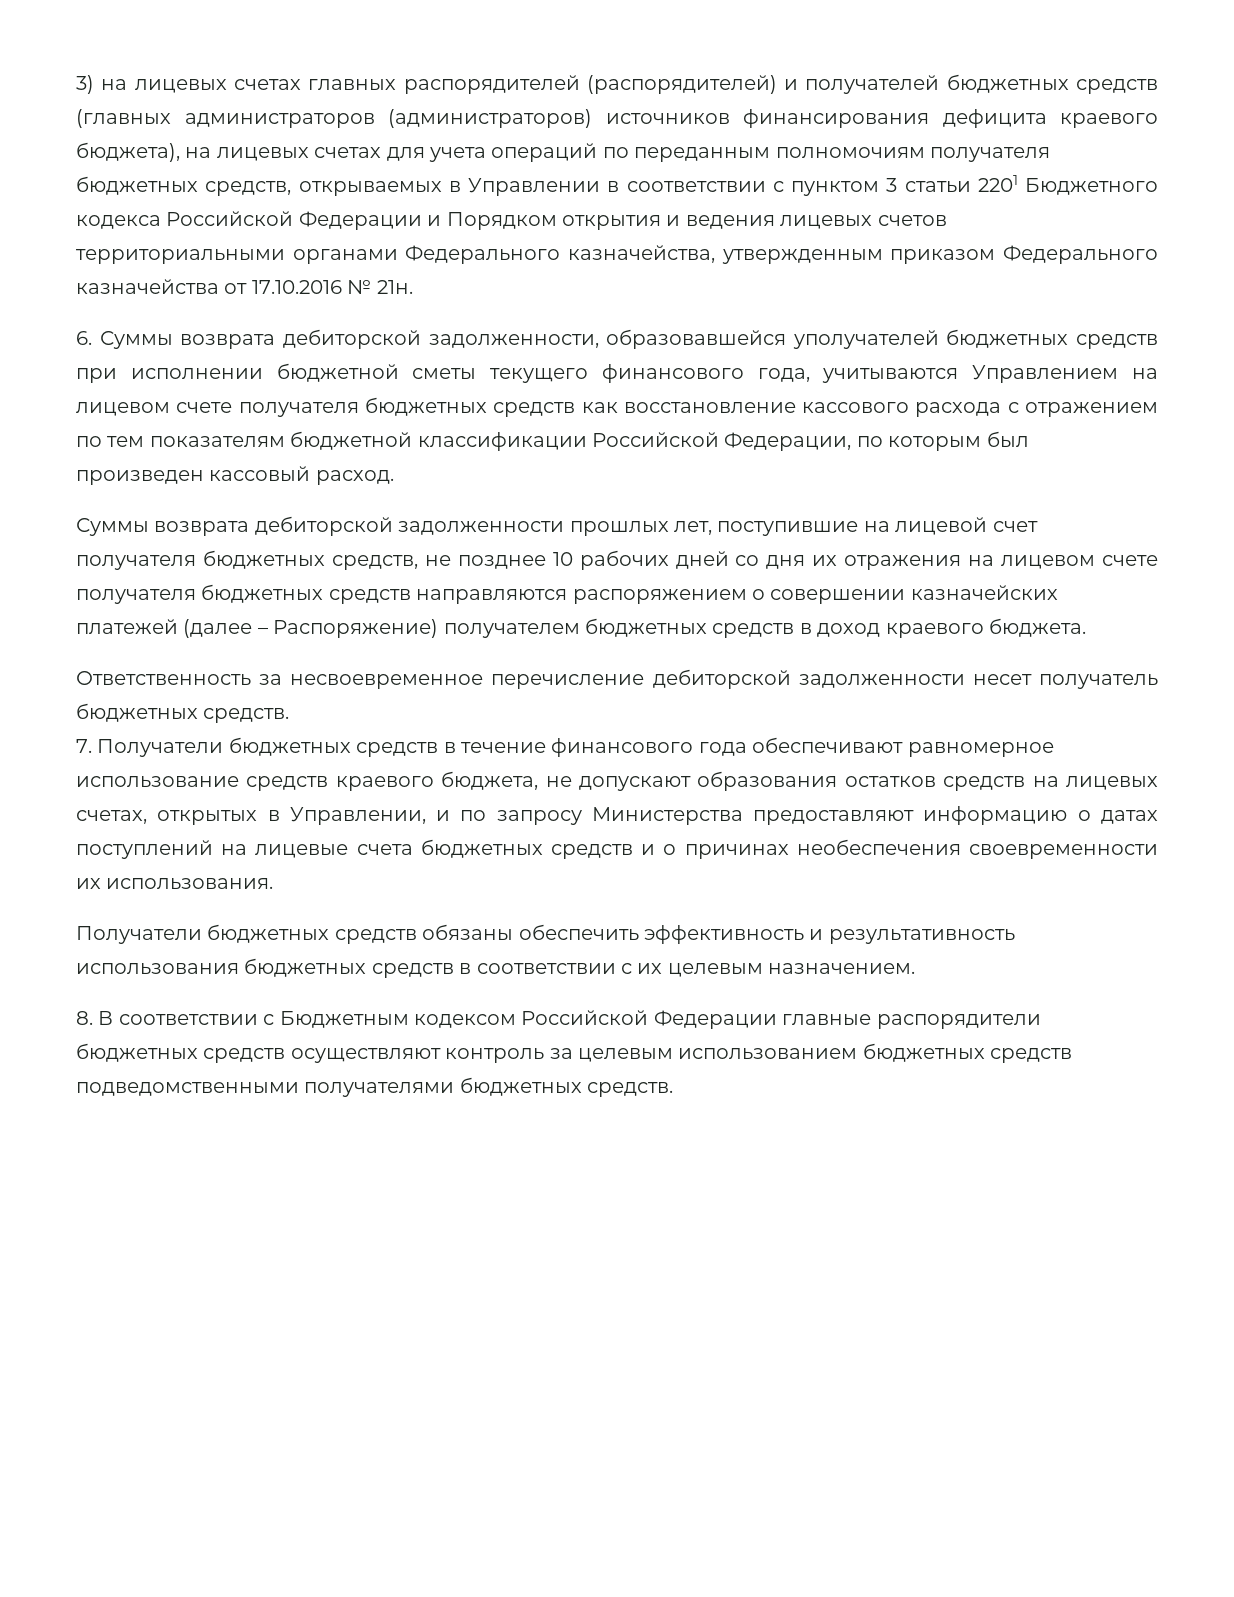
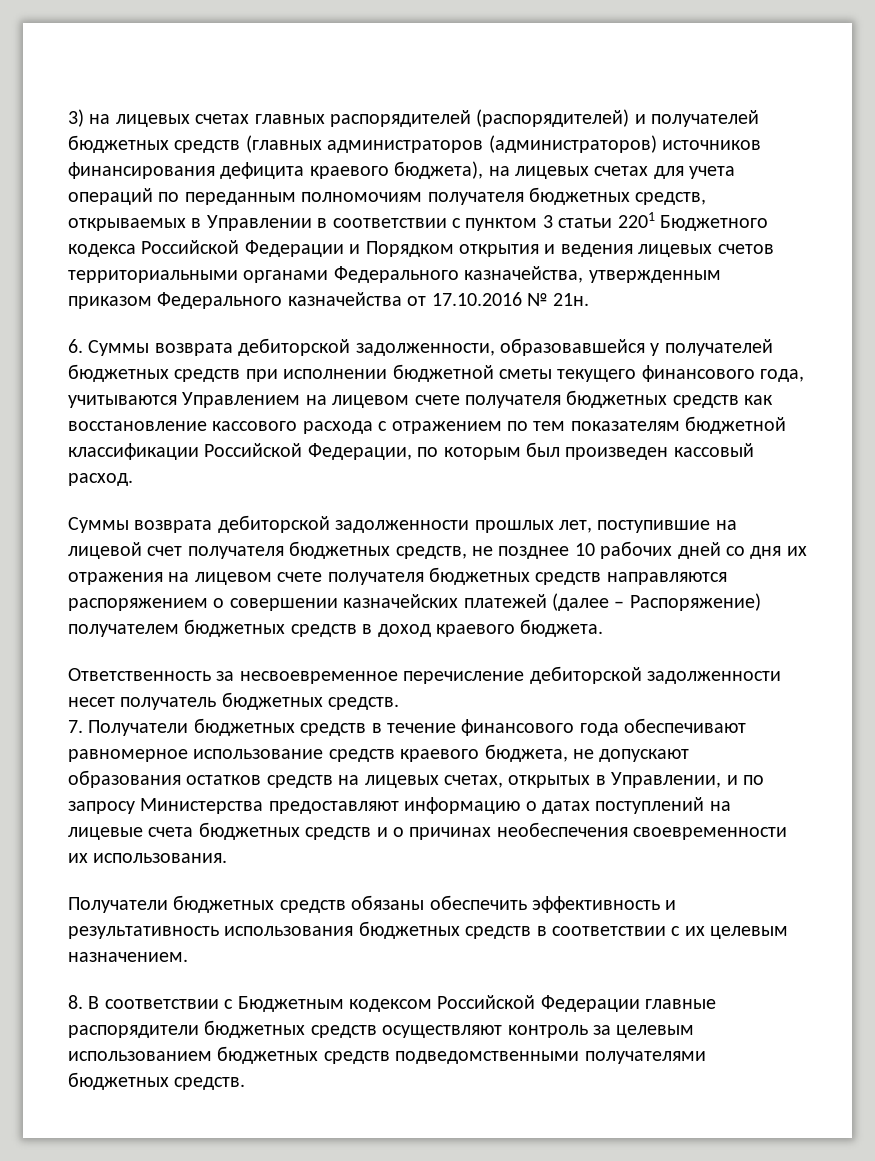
- 6. Суммы возврата дебиторской задолженности, образовавшейся уполучателей бюджетных средств при исполнении бюджетной сметы текущего финансового года, учитываются Управлением на лицевом счете получателя бюджетных средств как восстановление кассового расхода с отражением по тем показателям бюджетной классификации Российской Федерации, по которым был произведен кассовый расход.
+ 6. Суммы возврата дебиторской задолженности, образовавшейся у получателей бюджетных средств при исполнении бюджетной сметы текущего финансового года, учитываются Управлением на лицевом счете получателя бюджетных средств как восстановление кассового расхода с отражением по тем показателям бюджетной классификации Российской Федерации, по которым был произведен кассовый расход.

